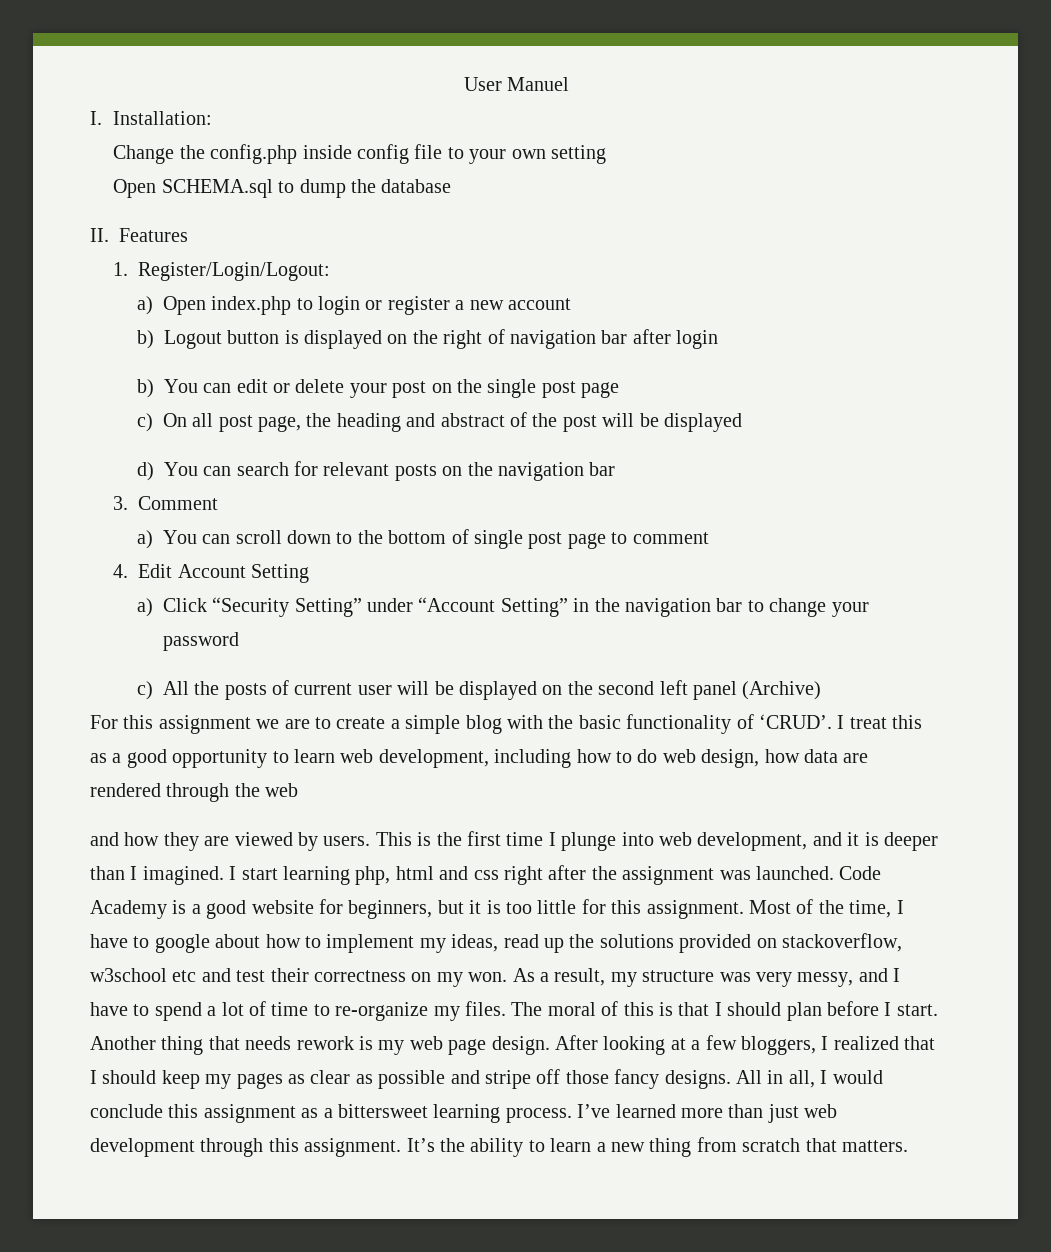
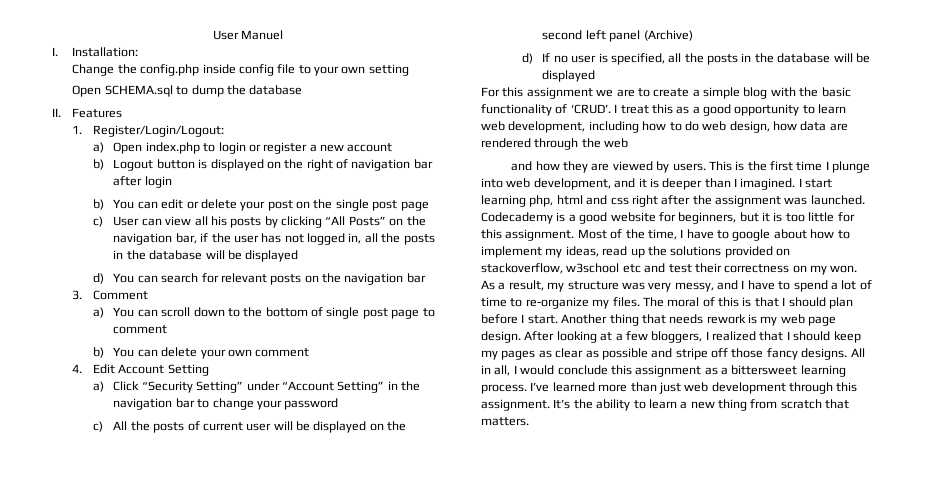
- c) On all post page, the heading and abstract of the post will be displayed
+ c) User can view all his posts by clicking “All Posts” on the navigation bar, if the user has not logged in, all the posts in the database will be displayed
+ b) You can delete your own comment
+ d) If no user is specified, all the posts in the database will be displayed
- Code Academy is a good website for beginners, but it is too little for this assignment.
+ Codecademy is a good website for beginners, but it is too little for this assignment.

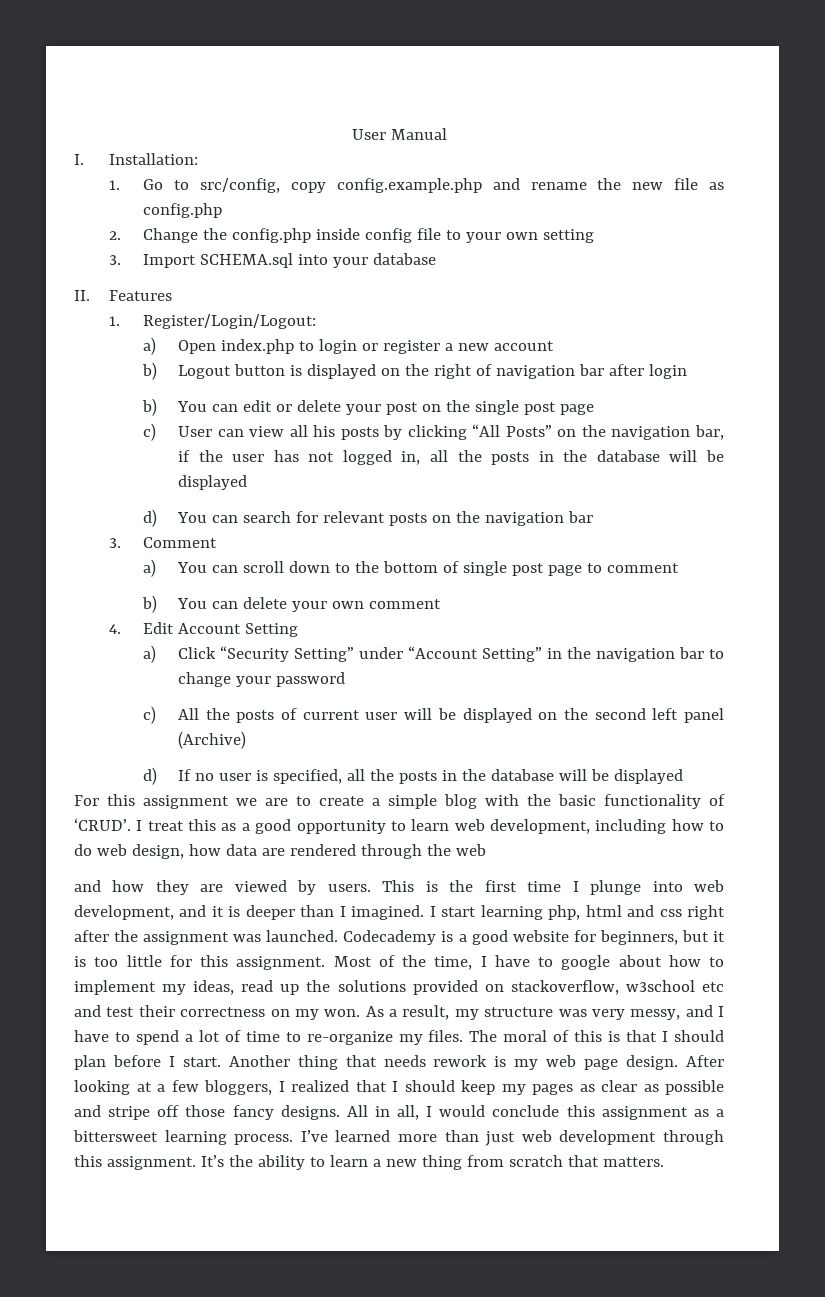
- User Manuel
+ User Manual
- Change the config.php inside config file to your own setting
+ 1. Go to src/config, copy config.example.php and rename the new file as config.php
+ 2. Change the config.php inside config file to your own setting
- Open SCHEMA.sql to dump the database
+ 3. Import SCHEMA.sql into your database

